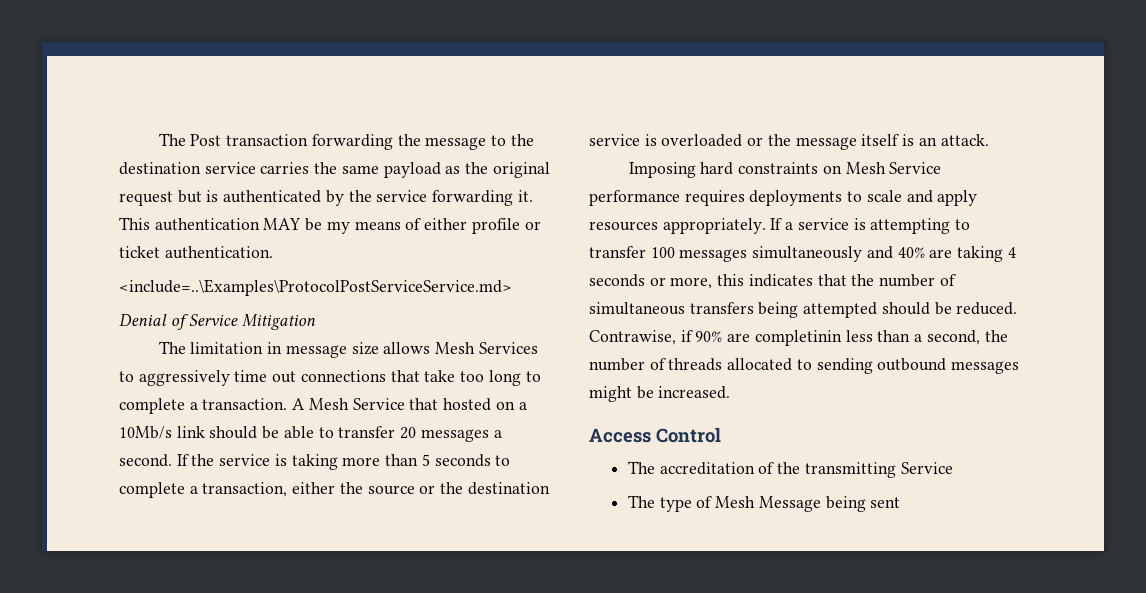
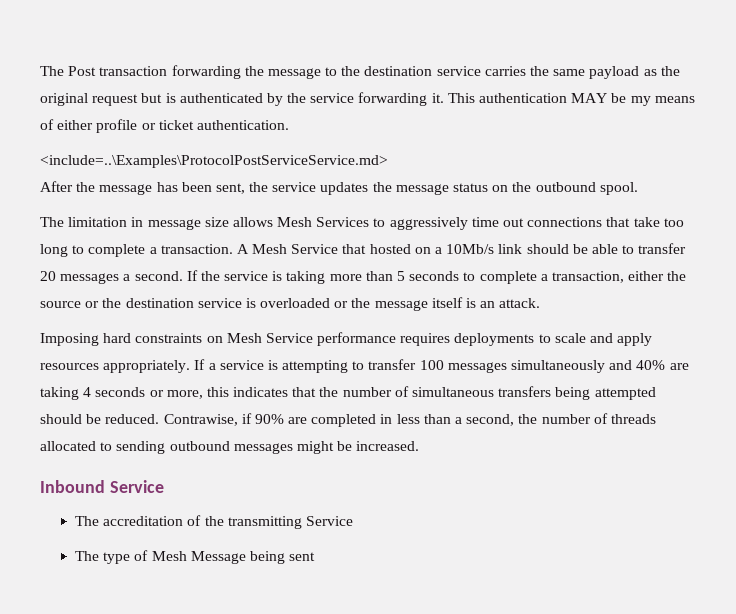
- Denial of Service Mitigation
+ After the message has been sent, the service updates the message status on the outbound spool.
- Contrawise, if 90% are completinin less than a second, the number of threads allocated to sending outbound messages might be increased.
+ Contrawise, if 90% are completed in less than a second, the number of threads allocated to sending outbound messages might be increased.
- Access Control
+ Inbound Service

